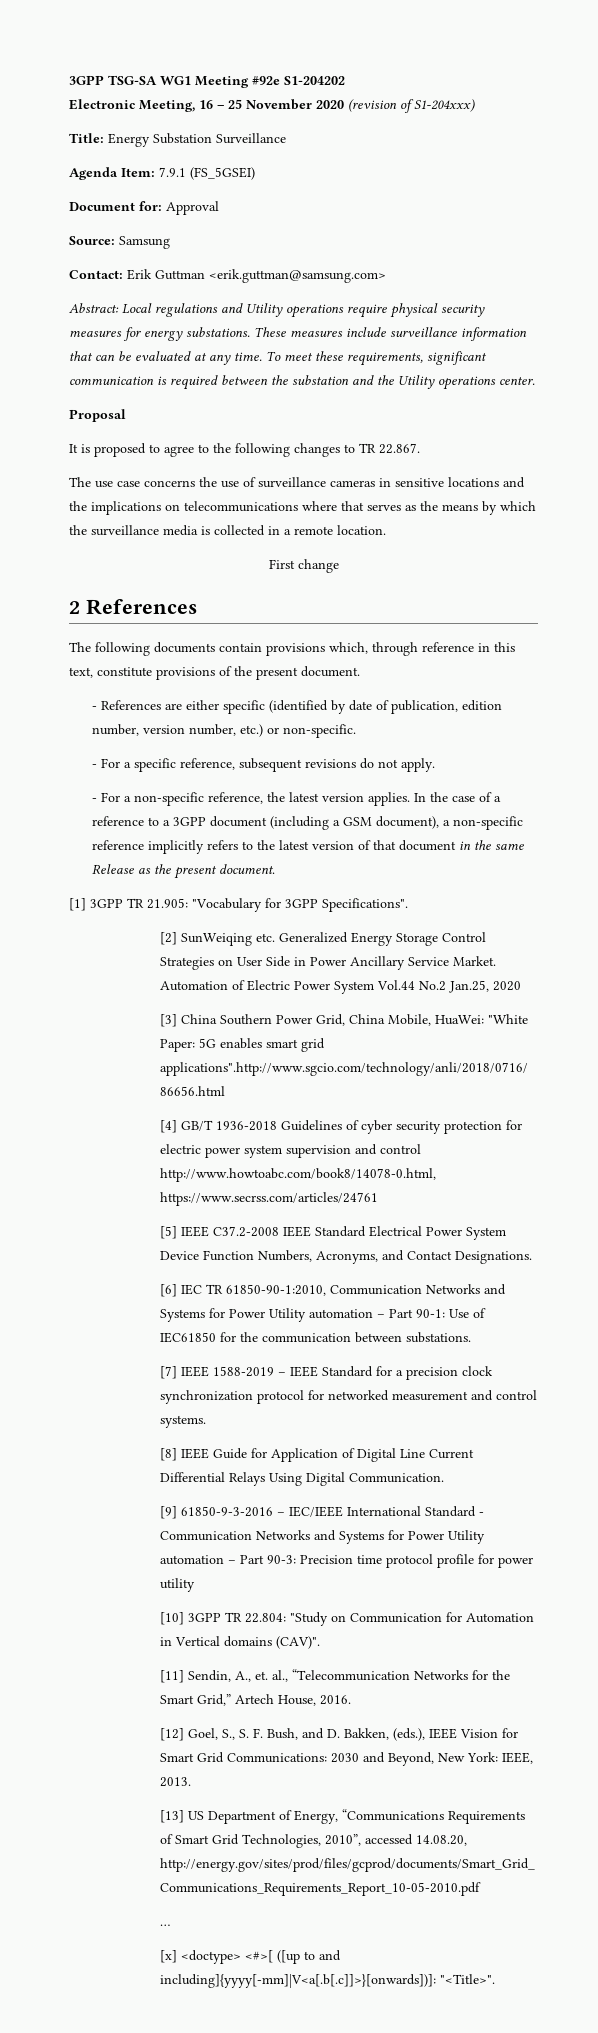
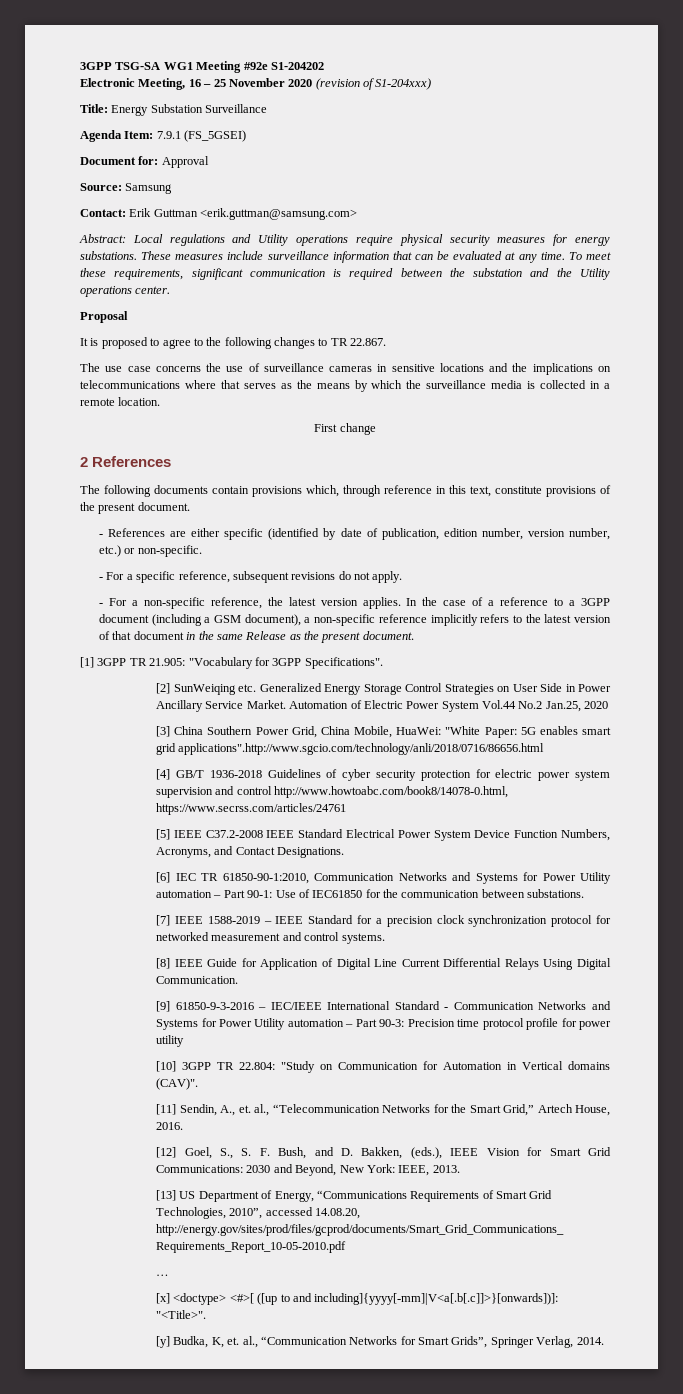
+ [y] Budka, K, et. al., “Communication Networks for Smart Grids”, Springer Verlag, 2014.

